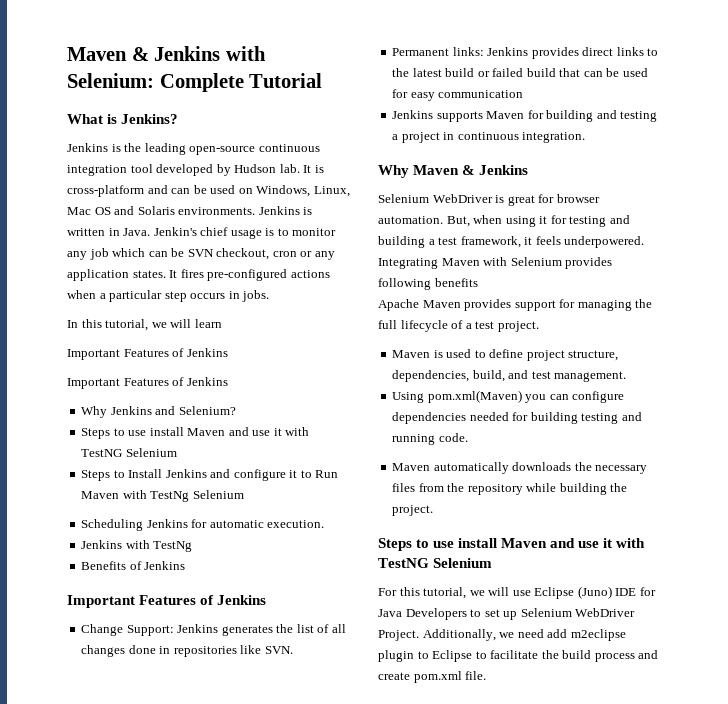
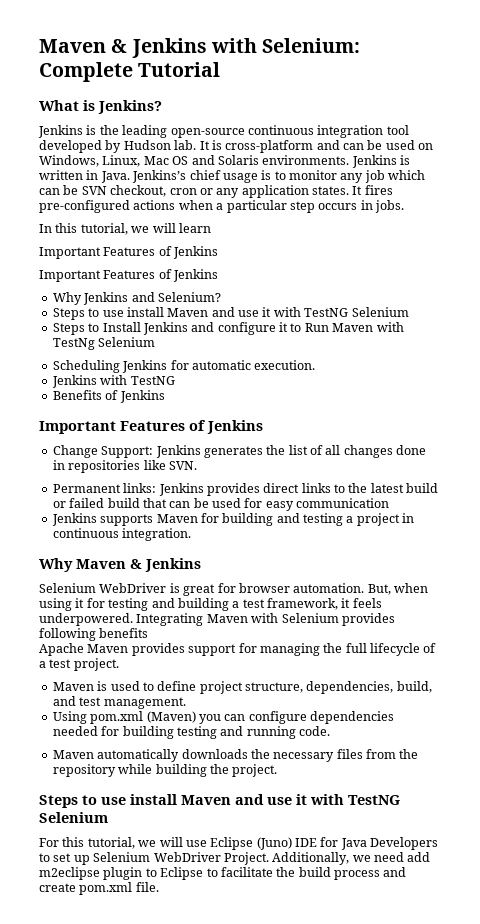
- Jenkin's chief usage is to monitor any job which can be SVN checkout, cron or any application states.
+ Jenkins’s chief usage is to monitor any job which can be SVN checkout, cron or any application states.
- Jenkins with TestNg
+ Jenkins with TestNG
- Using pom.xml(Maven) you can configure dependencies needed for building testing and running code.
+ Using pom.xml (Maven) you can configure dependencies needed for building testing and running code.

